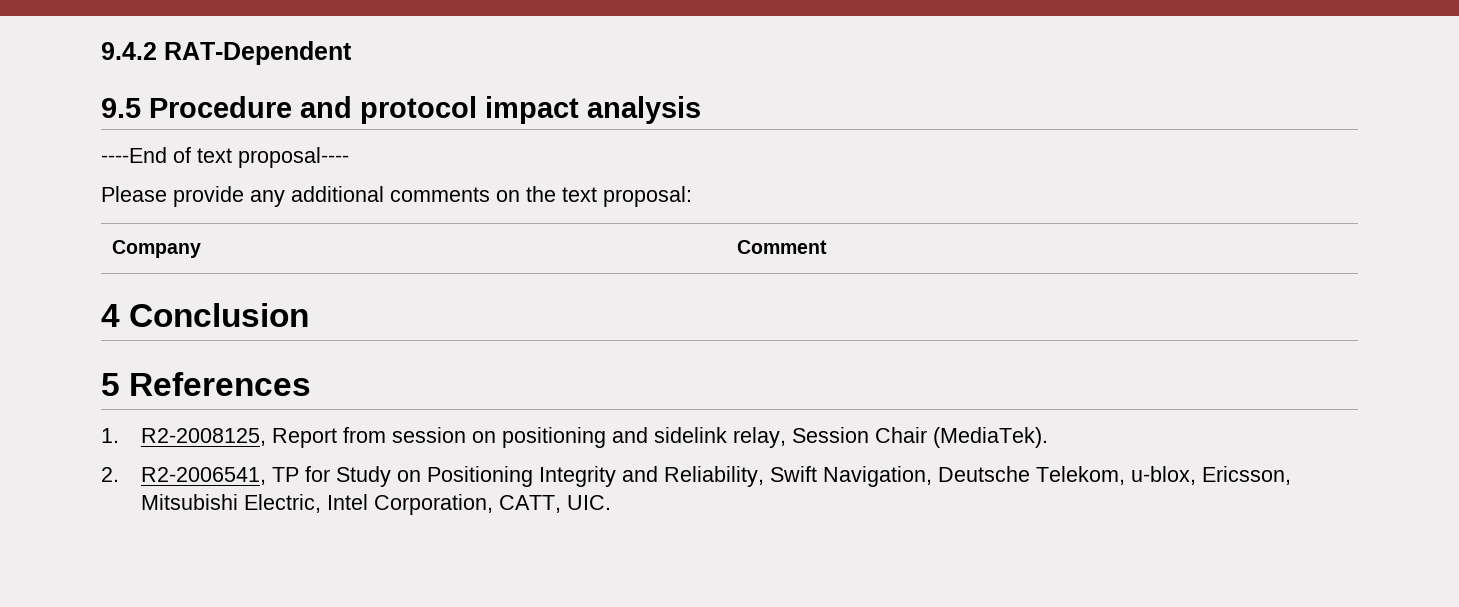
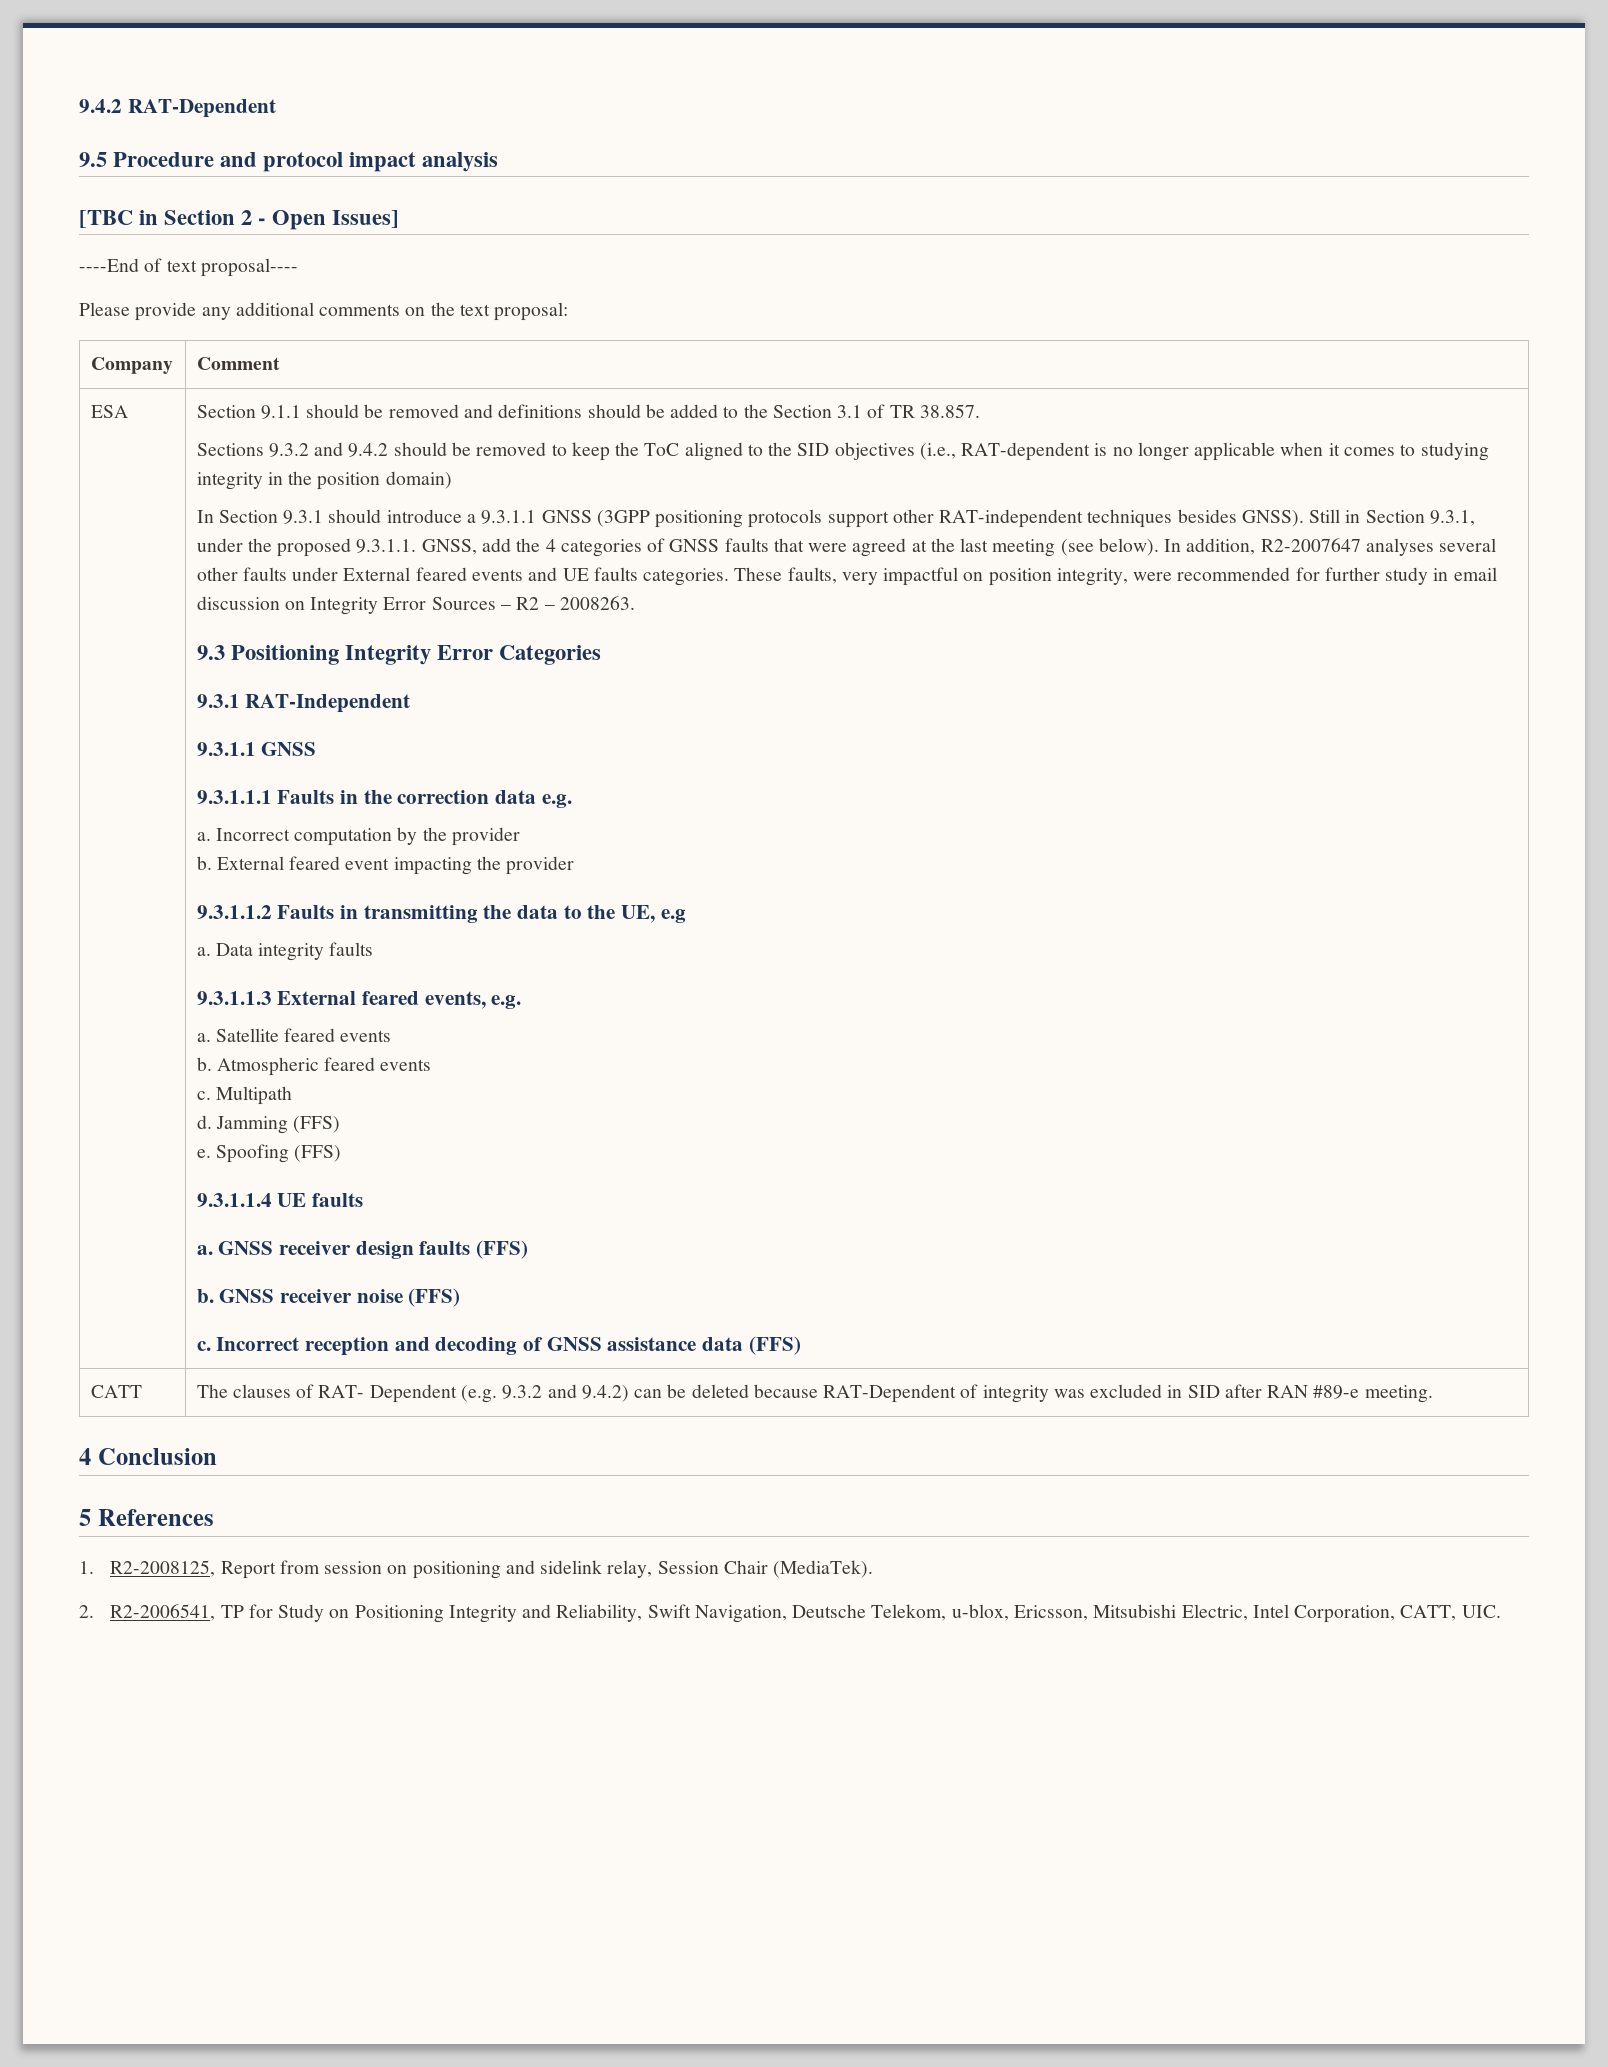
+ [TBC in Section 2 - Open Issues]
+ ESA | Section 9.1.1 should be removed and definitions should be added to the Section 3.1 of TR 38.857.
+ Sections 9.3.2 and 9.4.2 should be removed to keep the ToC aligned to the SID objectives (i.e., RAT-dependent is no longer applicable when it comes to studying integrity in the position domain)
+ In Section 9.3.1 should introduce a 9.3.1.1 GNSS (3GPP positioning protocols support other RAT-independent techniques besides GNSS). Still in Section 9.3.1, under the proposed 9.3.1.1. GNSS, add the 4 categories of GNSS faults that were agreed at the last meeting (see below). In addition, R2-2007647 analyses several other faults under External feared events and UE faults categories. These faults, very impactful on position integrity, were recommended for further study in email discussion on Integrity Error Sources – R2 – 2008263.
+ 9.3 Positioning Integrity Error Categories
+ 9.3.1 RAT-Independent
+ 9.3.1.1 GNSS
+ 9.3.1.1.1 Faults in the correction data e.g.
+ a. Incorrect computation by the provider
+ b. External feared event impacting the provider
+ 9.3.1.1.2 Faults in transmitting the data to the UE, e.g
+ a. Data integrity faults
+ 9.3.1.1.3 External feared events, e.g.
+ a. Satellite feared events
+ b. Atmospheric feared events
+ c. Multipath
+ d. Jamming (FFS)
+ e. Spoofing (FFS)
+ 9.3.1.1.4 UE faults
+ a. GNSS receiver design faults (FFS)
+ b. GNSS receiver noise (FFS)
+ c. Incorrect reception and decoding of GNSS assistance data (FFS)
+ CATT | The clauses of RAT- Dependent (e.g. 9.3.2 and 9.4.2) can be deleted because RAT-Dependent of integrity was excluded in SID after RAN #89-e meeting.

